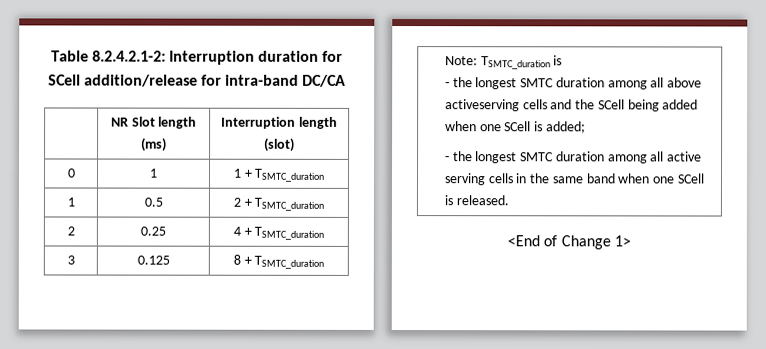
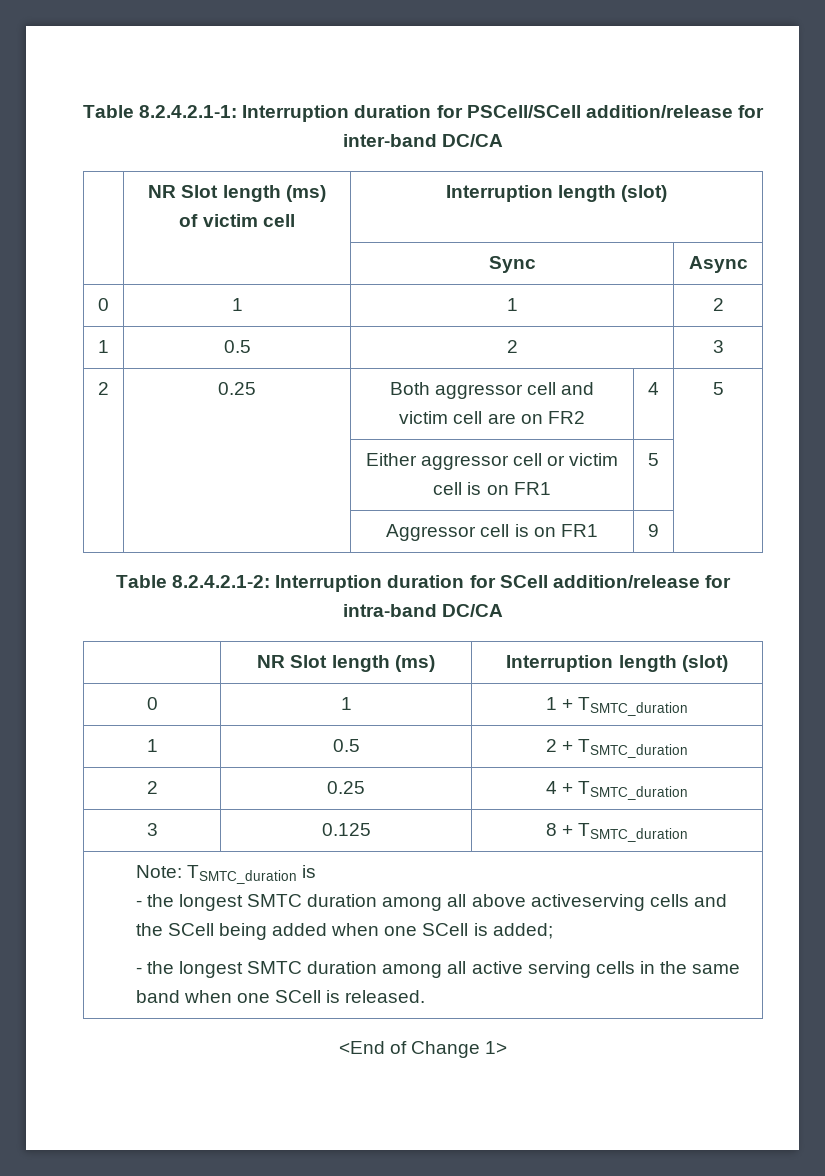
+ Table 8.2.4.2.1-1: Interruption duration for PSCell/SCell addition/release for inter-band DC/CA
+ | NR Slot length (ms) of victim cell | Interruption length (slot)
+ | | Sync | Async
+ 0 | 1 | 1 | 2
+ 1 | 0.5 | 2 | 3
+ 2 | 0.25 | Both aggressor cell and victim cell are on FR2 | 4 | 5
+ | | Either aggressor cell or victim cell is on FR1 | 5 |
+ | | Aggressor cell is on FR1 | 9 |

